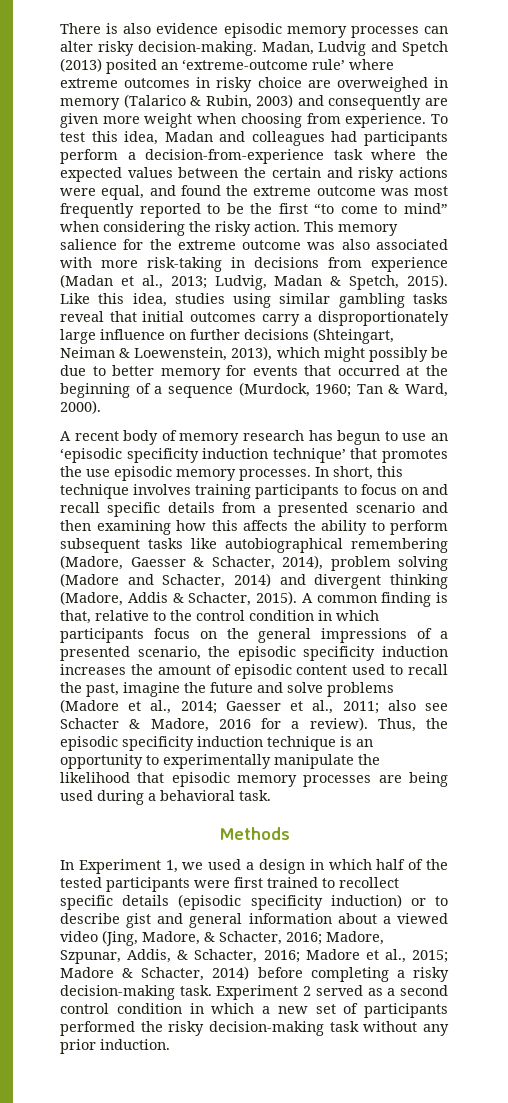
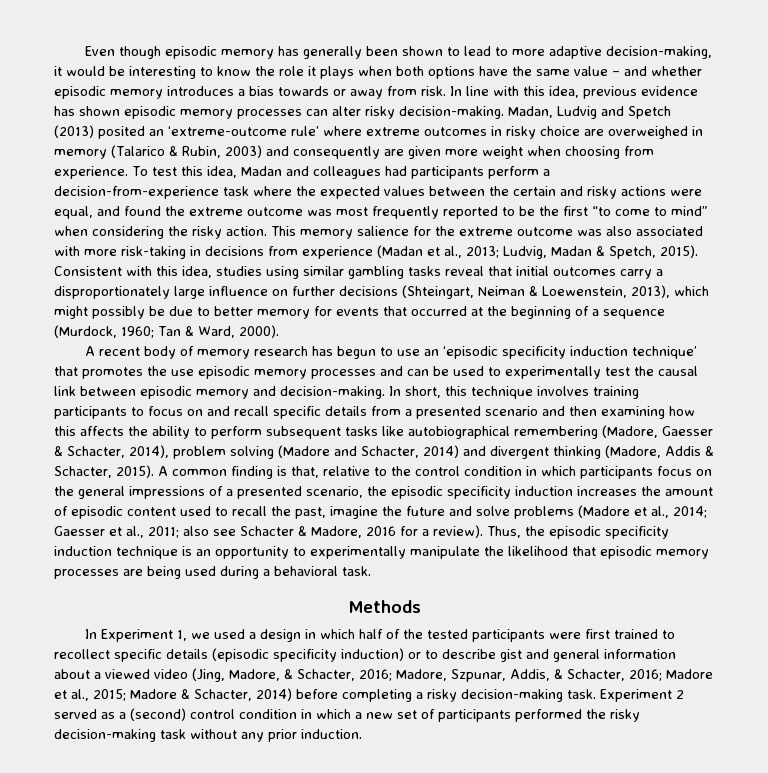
- There is also evidence episodic memory processes can alter risky decision-making.
+ Even though episodic memory has generally been shown to lead to more adaptive decision-making, it would be interesting to know the role it plays when both options have the same value – and whether episodic memory introduces a bias towards or away from risk. In line with this idea, previous evidence has shown episodic memory processes can alter risky decision-making.
- Like this idea, studies using similar gambling tasks reveal that initial outcomes carry a disproportionately large influence on further decisions (Shteingart, Neiman & Loewenstein, 2013), which might possibly be due to better memory for events that occurred at the beginning of a sequence (Murdock, 1960; Tan & Ward, 2000).
+ Consistent with this idea, studies using similar gambling tasks reveal that initial outcomes carry a disproportionately large influence on further decisions (Shteingart, Neiman & Loewenstein, 2013), which might possibly be due to better memory for events that occurred at the beginning of a sequence (Murdock, 1960; Tan & Ward, 2000).
- A recent body of memory research has begun to use an ‘episodic specificity induction technique’ that promotes the use episodic memory processes.
+ A recent body of memory research has begun to use an ‘episodic specificity induction technique’ that promotes the use episodic memory processes and can be used to experimentally test the causal link between episodic memory and decision-making.
- Experiment 2 served as a second control condition in which a new set of participants performed the risky decision-making task without any prior induction.
+ Experiment 2 served as a (second) control condition in which a new set of participants performed the risky decision-making task without any prior induction.

